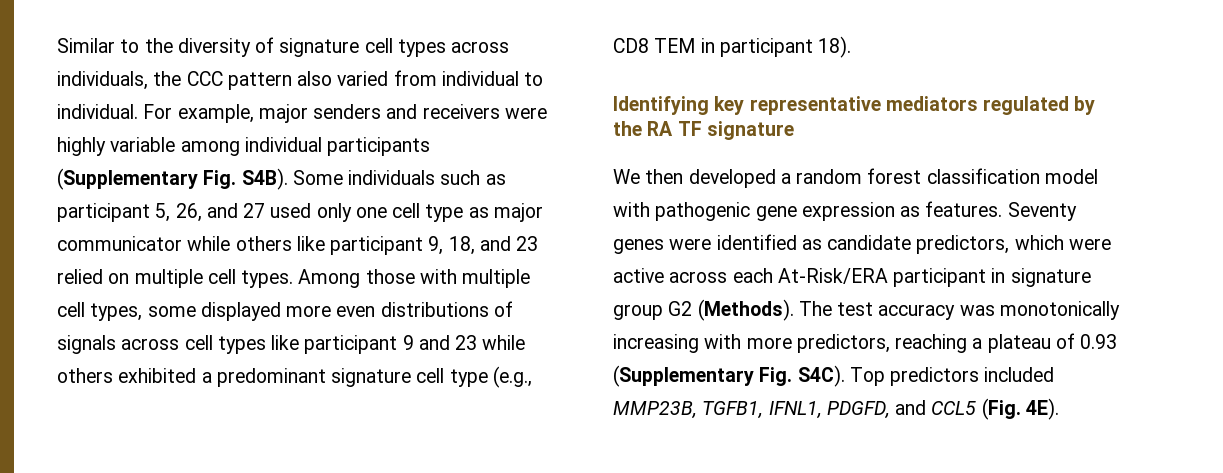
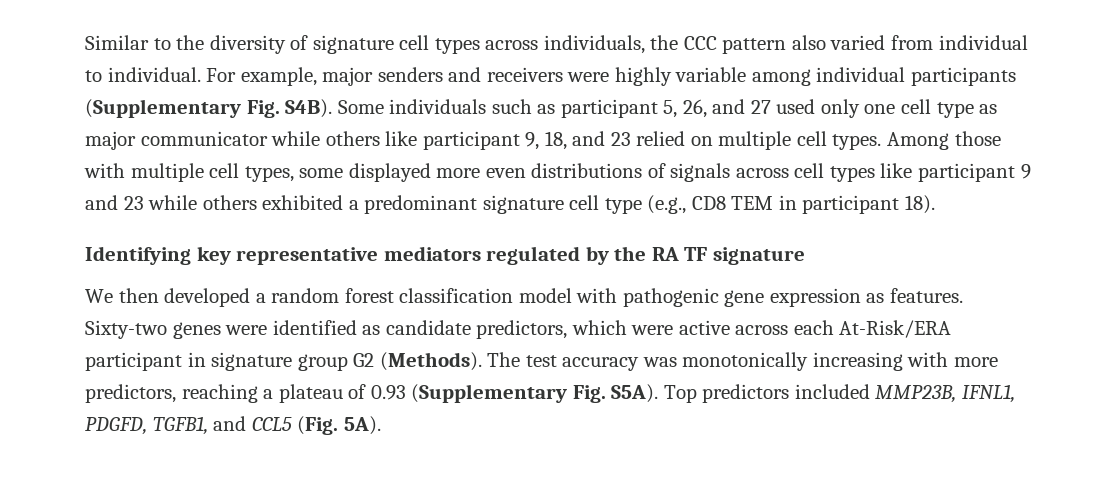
- Seventy genes were identified as candidate predictors, which were active across each At-Risk/ERA participant in signature group G2 (Methods).
+ Sixty-two genes were identified as candidate predictors, which were active across each At-Risk/ERA participant in signature group G2 (Methods).
- The test accuracy was monotonically increasing with more predictors, reaching a plateau of 0.93 (Supplementary Fig. S4C).
+ The test accuracy was monotonically increasing with more predictors, reaching a plateau of 0.93 (Supplementary Fig. S5A).
- Top predictors included MMP23B, TGFB1, IFNL1, PDGFD, and CCL5 (Fig. 4E).
+ Top predictors included MMP23B, IFNL1, PDGFD, TGFB1, and CCL5 (Fig. 5A).

